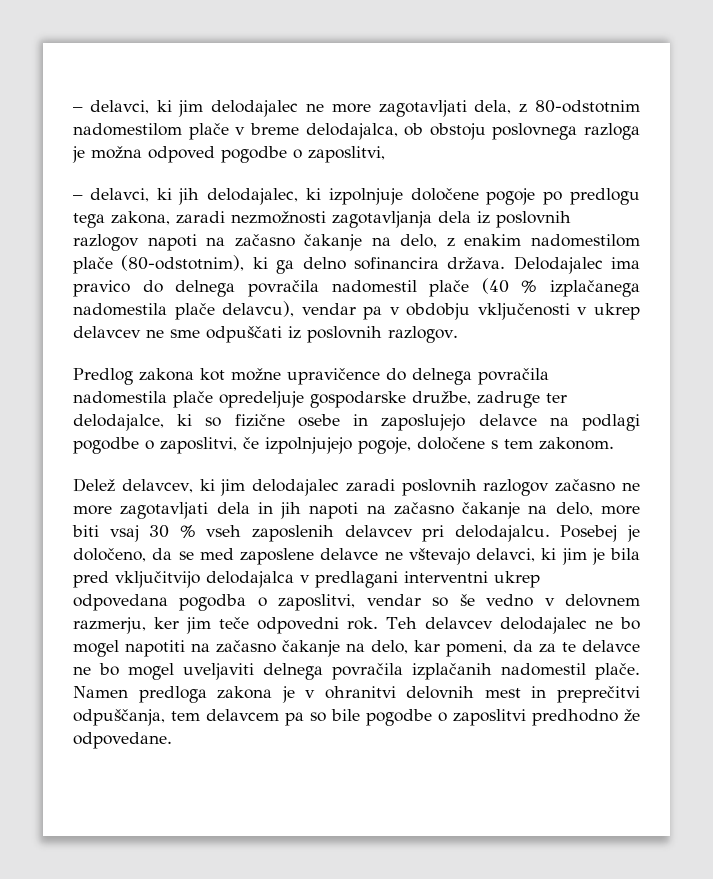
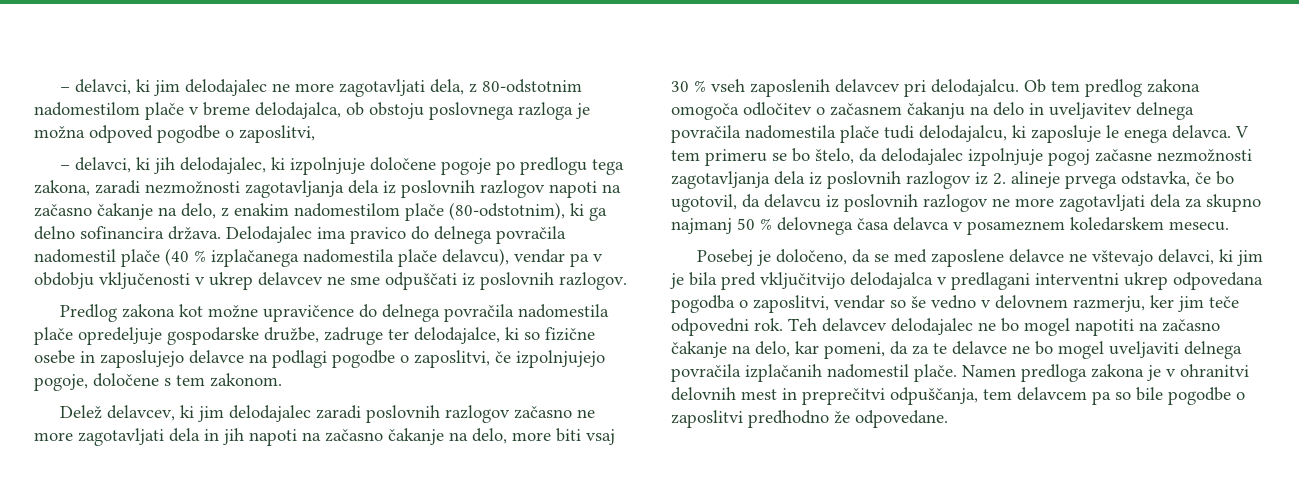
- Delež delavcev, ki jim delodajalec zaradi poslovnih razlogov začasno ne more zagotavljati dela in jih napoti na začasno čakanje na delo, more biti vsaj 30 % vseh zaposlenih delavcev pri delodajalcu. Posebej je določeno, da se med zaposlene delavce ne vštevajo delavci, ki jim je bila pred vključitvijo delodajalca v predlagani interventni ukrep odpovedana pogodba o zaposlitvi, vendar so še vedno v delovnem razmerju, ker jim teče odpovedni rok.
+ Delež delavcev, ki jim delodajalec zaradi poslovnih razlogov začasno ne more zagotavljati dela in jih napoti na začasno čakanje na delo, more biti vsaj 30 % vseh zaposlenih delavcev pri delodajalcu. Ob tem predlog zakona omogoča odločitev o začasnem čakanju na delo in uveljavitev delnega povračila nadomestila plače tudi delodajalcu, ki zaposluje le enega delavca. V tem primeru se bo štelo, da delodajalec izpolnjuje pogoj začasne nezmožnosti zagotavljanja dela iz poslovnih razlogov iz 2. alineje prvega odstavka, če bo ugotovil, da delavcu iz poslovnih razlogov ne more zagotavljati dela za skupno najmanj 50 % delovnega časa delavca v posameznem koledarskem mesecu.
+ Posebej je določeno, da se med zaposlene delavce ne vštevajo delavci, ki jim je bila pred vključitvijo delodajalca v predlagani interventni ukrep odpovedana pogodba o zaposlitvi, vendar so še vedno v delovnem razmerju, ker jim teče odpovedni rok.

